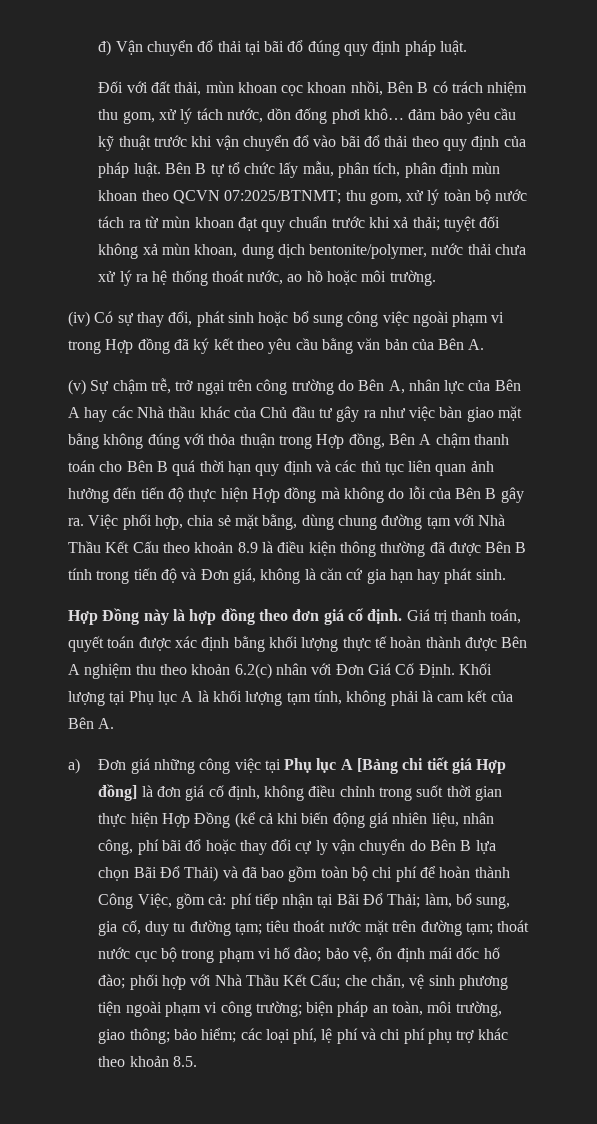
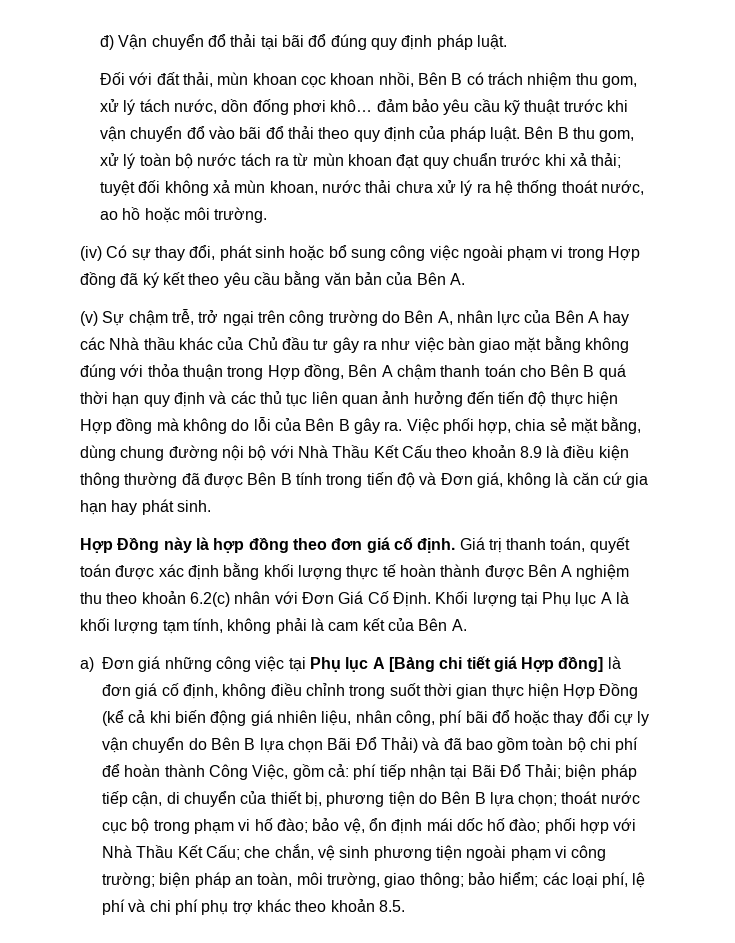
- Bên B tự tổ chức lấy mẫu, phân tích, phân định mùn khoan theo QCVN 07:2025/BTNMT; thu gom, xử lý toàn bộ nước tách ra từ mùn khoan đạt quy chuẩn trước khi xả thải; tuyệt đối không xả mùn khoan, dung dịch bentonite/polymer, nước thải chưa xử lý ra hệ thống thoát nước, ao hồ hoặc môi trường.
+ Bên B thu gom, xử lý toàn bộ nước tách ra từ mùn khoan đạt quy chuẩn trước khi xả thải; tuyệt đối không xả mùn khoan, nước thải chưa xử lý ra hệ thống thoát nước, ao hồ hoặc môi trường.
- Việc phối hợp, chia sẻ mặt bằng, dùng chung đường tạm với Nhà Thầu Kết Cấu theo khoản 8.9 là điều kiện thông thường đã được Bên B tính trong tiến độ và Đơn giá, không là căn cứ gia hạn hay phát sinh.
+ Việc phối hợp, chia sẻ mặt bằng, dùng chung đường nội bộ với Nhà Thầu Kết Cấu theo khoản 8.9 là điều kiện thông thường đã được Bên B tính trong tiến độ và Đơn giá, không là căn cứ gia hạn hay phát sinh.
- làm, bổ sung, gia cố, duy tu đường tạm; tiêu thoát nước mặt trên đường tạm;
+ biện pháp tiếp cận, di chuyển của thiết bị, phương tiện do Bên B lựa chọn;

